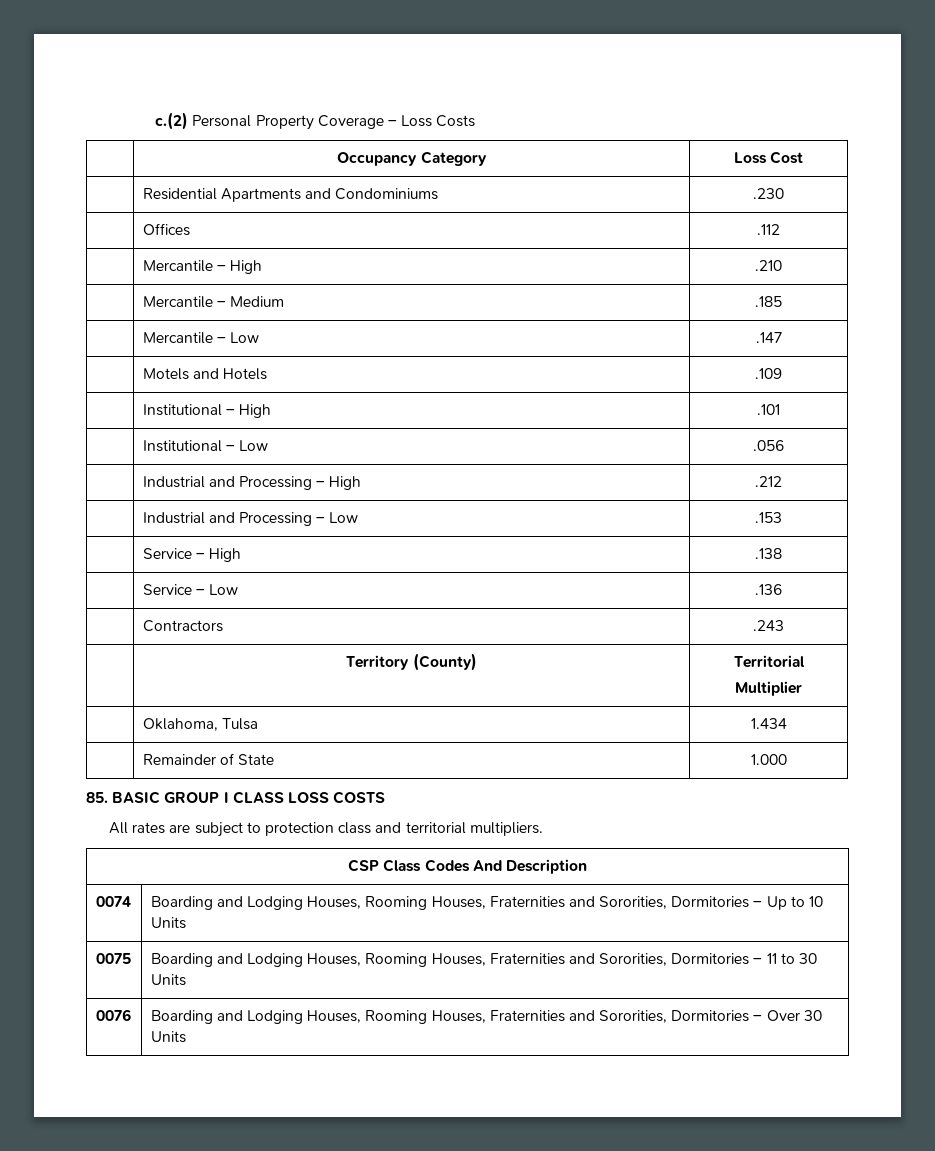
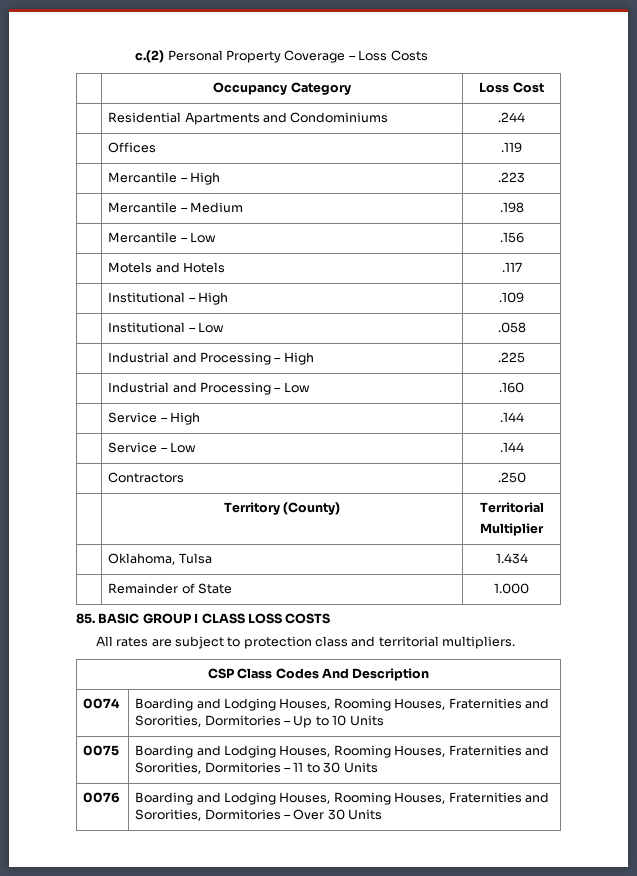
- | Residential Apartments and Condominiums | .230
+ | Residential Apartments and Condominiums | .244
- | Offices | .112
+ | Offices | .119
- | Mercantile – High | .210
+ | Mercantile – High | .223
- | Mercantile – Medium | .185
+ | Mercantile – Medium | .198
- | Mercantile – Low | .147
+ | Mercantile – Low | .156
- | Motels and Hotels | .109
+ | Motels and Hotels | .117
- | Institutional – High | .101
+ | Institutional – High | .109
- | Institutional – Low | .056
+ | Institutional – Low | .058
- | Industrial and Processing – High | .212
+ | Industrial and Processing – High | .225
- | Industrial and Processing – Low | .153
+ | Industrial and Processing – Low | .160
- | Service – High | .138
+ | Service – High | .144
- | Service – Low | .136
+ | Service – Low | .144
- | Contractors | .243
+ | Contractors | .250

